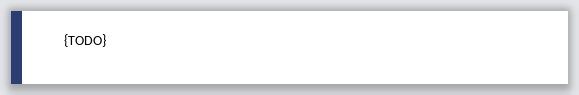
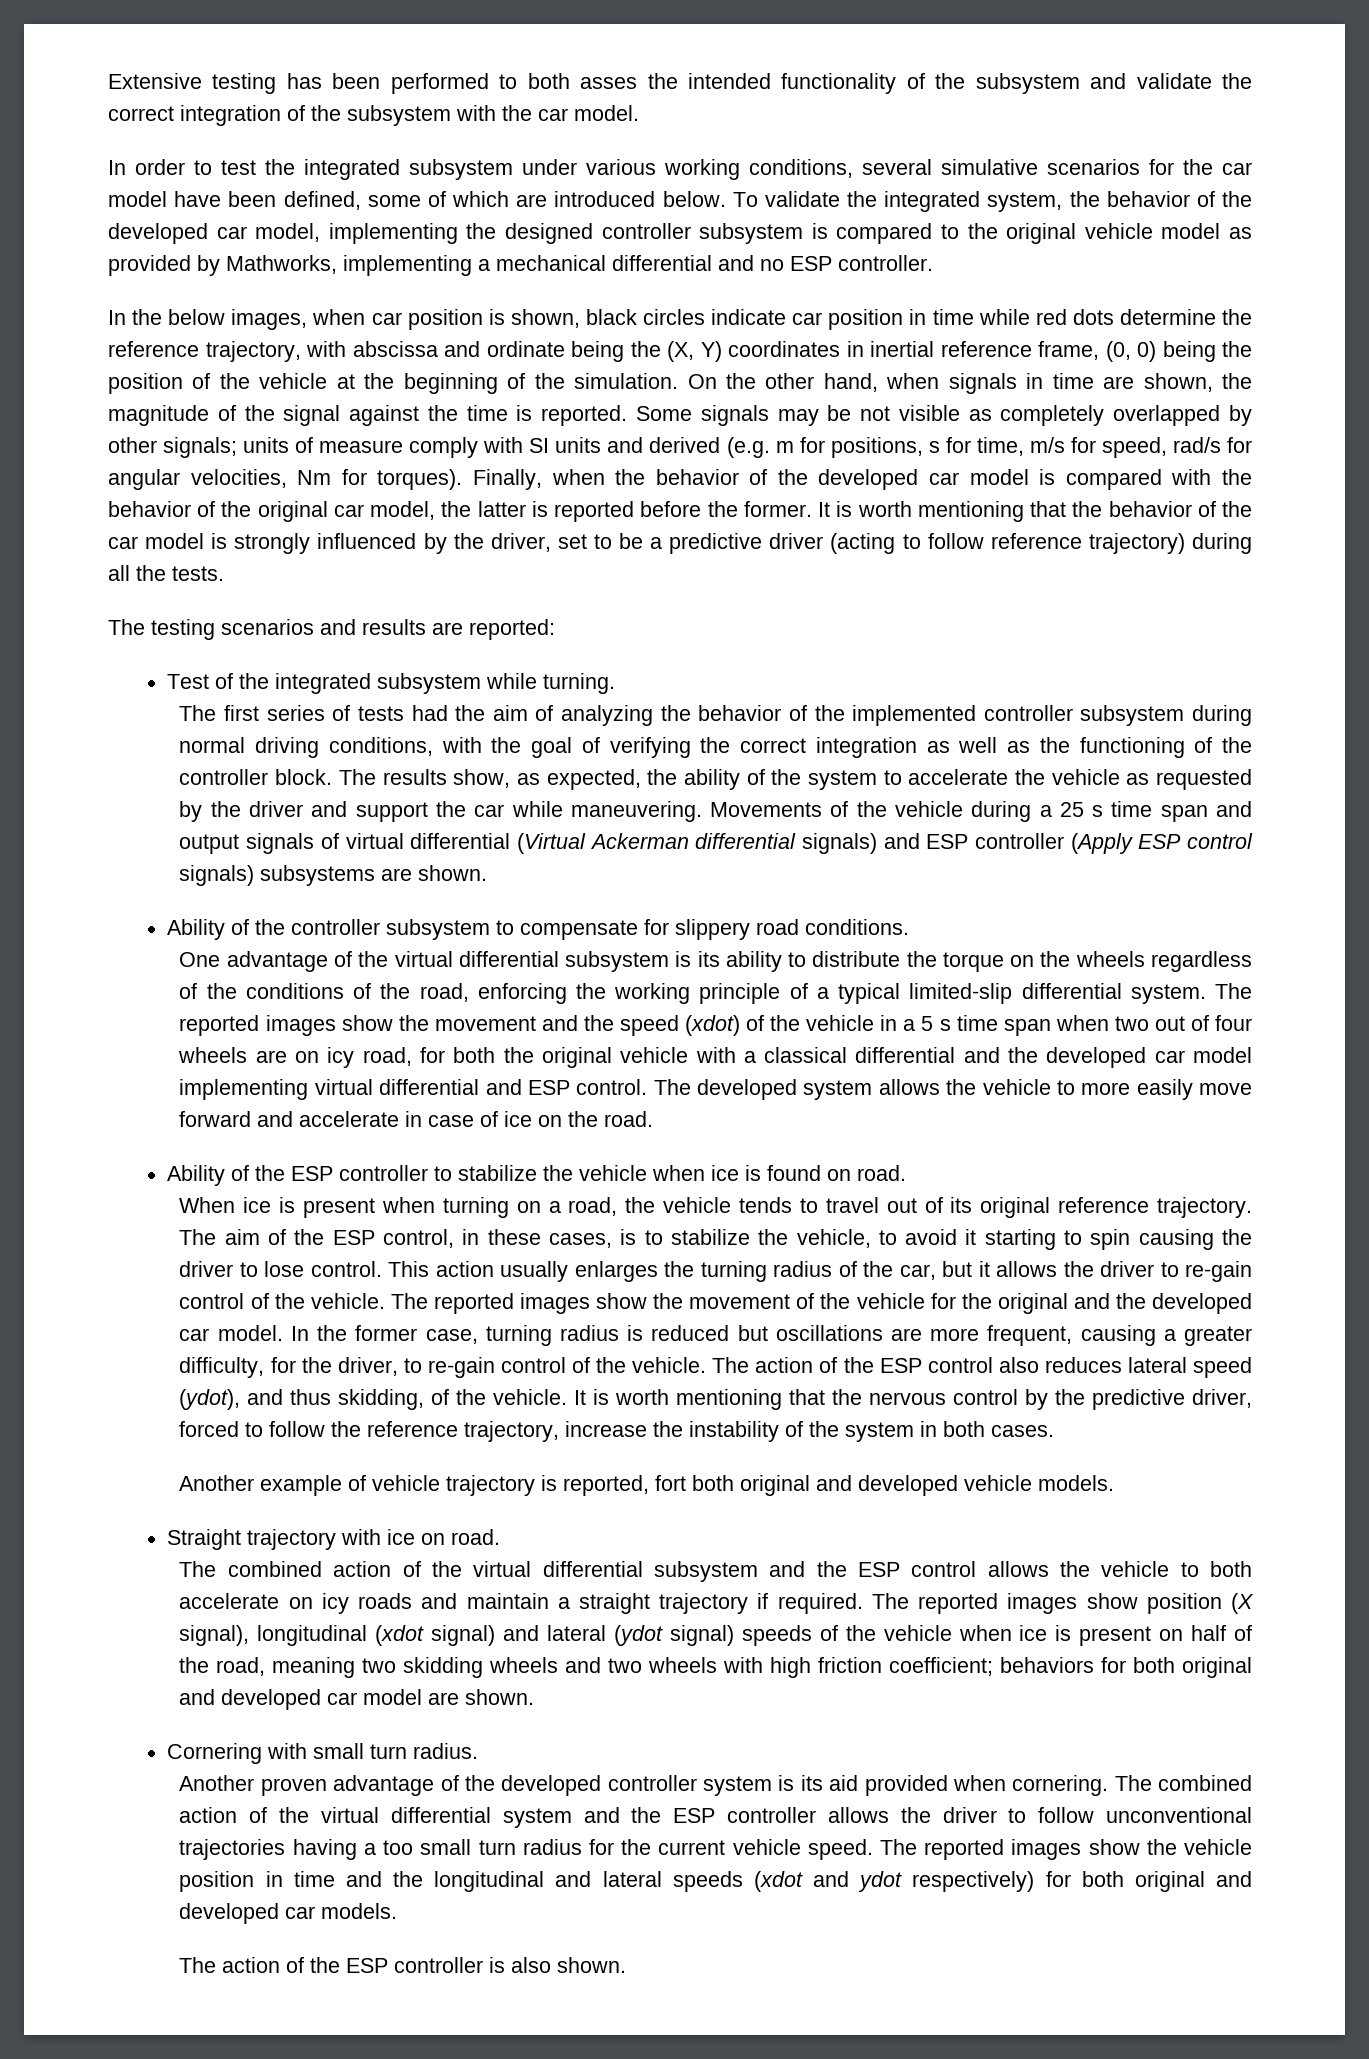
- {TODO}
+ Extensive testing has been performed to both asses the intended functionality of the subsystem and validate the correct integration of the subsystem with the car model.
+ In order to test the integrated subsystem under various working conditions, several simulative scenarios for the car model have been defined, some of which are introduced below. To validate the integrated system, the behavior of the developed car model, implementing the designed controller subsystem is compared to the original vehicle model as provided by Mathworks, implementing a mechanical differential and no ESP controller.
+ In the below images, when car position is shown, black circles indicate car position in time while red dots determine the reference trajectory, with abscissa and ordinate being the (X, Y) coordinates in inertial reference frame, (0, 0) being the position of the vehicle at the beginning of the simulation. On the other hand, when signals in time are shown, the magnitude of the signal against the time is reported. Some signals may be not visible as completely overlapped by other signals; units of measure comply with SI units and derived (e.g. m for positions, s for time, m/s for speed, rad/s for angular velocities, Nm for torques). Finally, when the behavior of the developed car model is compared with the behavior of the original car model, the latter is reported before the former. It is worth mentioning that the behavior of the car model is strongly influenced by the driver, set to be a predictive driver (acting to follow reference trajectory) during all the tests.
+ The testing scenarios and results are reported:
+ Test of the integrated subsystem while turning.
+ The first series of tests had the aim of analyzing the behavior of the implemented controller subsystem during normal driving conditions, with the goal of verifying the correct integration as well as the functioning of the controller block. The results show, as expected, the ability of the system to accelerate the vehicle as requested by the driver and support the car while maneuvering. Movements of the vehicle during a 25 s time span and output signals of virtual differential (Virtual Ackerman differential signals) and ESP controller (Apply ESP control signals) subsystems are shown.
+ Ability of the controller subsystem to compensate for slippery road conditions.
+ One advantage of the virtual differential subsystem is its ability to distribute the torque on the wheels regardless of the conditions of the road, enforcing the working principle of a typical limited-slip differential system. The reported images show the movement and the speed (xdot) of the vehicle in a 5 s time span when two out of four wheels are on icy road, for both the original vehicle with a classical differential and the developed car model implementing virtual differential and ESP control. The developed system allows the vehicle to more easily move forward and accelerate in case of ice on the road.
+ Ability of the ESP controller to stabilize the vehicle when ice is found on road.
+ When ice is present when turning on a road, the vehicle tends to travel out of its original reference trajectory. The aim of the ESP control, in these cases, is to stabilize the vehicle, to avoid it starting to spin causing the driver to lose control. This action usually enlarges the turning radius of the car, but it allows the driver to re-gain control of the vehicle. The reported images show the movement of the vehicle for the original and the developed car model. In the former case, turning radius is reduced but oscillations are more frequent, causing a greater difficulty, for the driver, to re-gain control of the vehicle. The action of the ESP control also reduces lateral speed (ydot), and thus skidding, of the vehicle. It is worth mentioning that the nervous control by the predictive driver, forced to follow the reference trajectory, increase the instability of the system in both cases.
+ Another example of vehicle trajectory is reported, fort both original and developed vehicle models.
+ Straight trajectory with ice on road.
+ The combined action of the virtual differential subsystem and the ESP control allows the vehicle to both accelerate on icy roads and maintain a straight trajectory if required. The reported images show position (X signal), longitudinal (xdot signal) and lateral (ydot signal) speeds of the vehicle when ice is present on half of the road, meaning two skidding wheels and two wheels with high friction coefficient; behaviors for both original and developed car model are shown.
+ Cornering with small turn radius.
+ Another proven advantage of the developed controller system is its aid provided when cornering. The combined action of the virtual differential system and the ESP controller allows the driver to follow unconventional trajectories having a too small turn radius for the current vehicle speed. The reported images show the vehicle position in time and the longitudinal and lateral speeds (xdot and ydot respectively) for both original and developed car models.
+ The action of the ESP controller is also shown.

